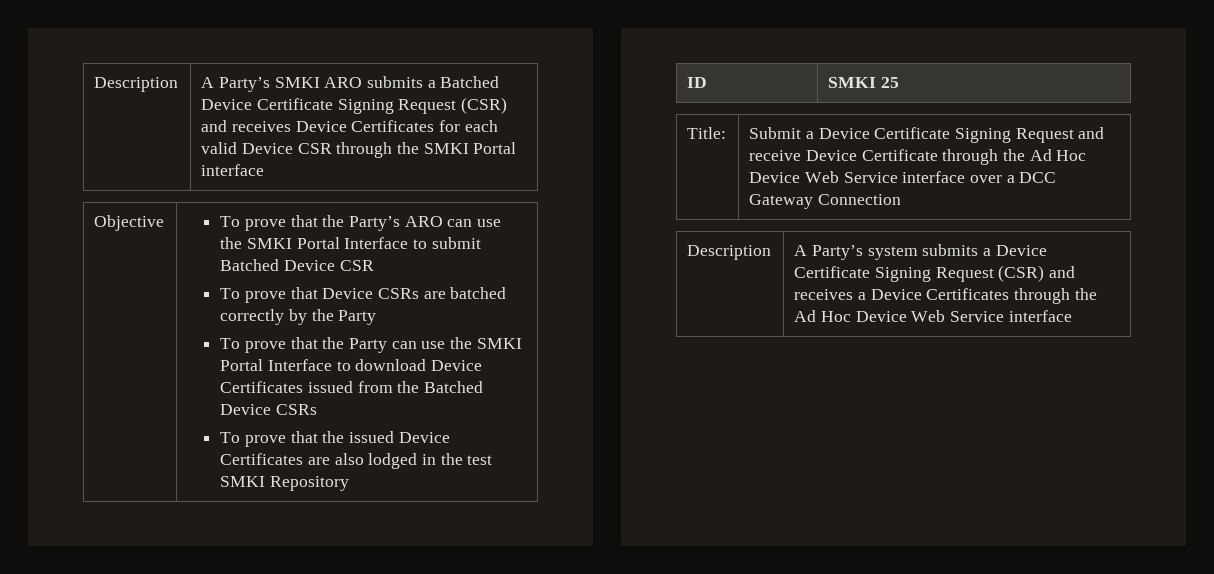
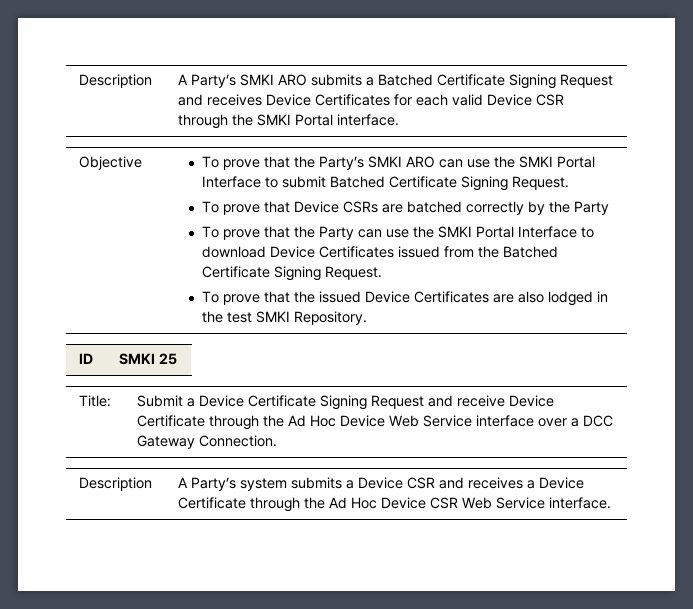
- Description | A Party’s SMKI ARO submits a Batched Device Certificate Signing Request (CSR) and receives Device Certificates for each valid Device CSR through the SMKI Portal interface
+ Description | A Party’s SMKI ARO submits a Batched Certificate Signing Request and receives Device Certificates for each valid Device CSR through the SMKI Portal interface.
- To prove that the Party’s ARO can use the SMKI Portal Interface to submit Batched Device CSR
+ To prove that the Party’s SMKI ARO can use the SMKI Portal Interface to submit Batched Certificate Signing Request.
- To prove that the Party can use the SMKI Portal Interface to download Device Certificates issued from the Batched Device CSRs
+ To prove that the Party can use the SMKI Portal Interface to download Device Certificates issued from the Batched Certificate Signing Request.
- To prove that the issued Device Certificates are also lodged in the test SMKI Repository
+ To prove that the issued Device Certificates are also lodged in the test SMKI Repository.
- Title: | Submit a Device Certificate Signing Request and receive Device Certificate through the Ad Hoc Device Web Service interface over a DCC Gateway Connection
+ Title: | Submit a Device Certificate Signing Request and receive Device Certificate through the Ad Hoc Device Web Service interface over a DCC Gateway Connection.
- Description | A Party’s system submits a Device Certificate Signing Request (CSR) and receives a Device Certificates through the Ad Hoc Device Web Service interface
+ Description | A Party’s system submits a Device CSR and receives a Device Certificate through the Ad Hoc Device CSR Web Service interface.

